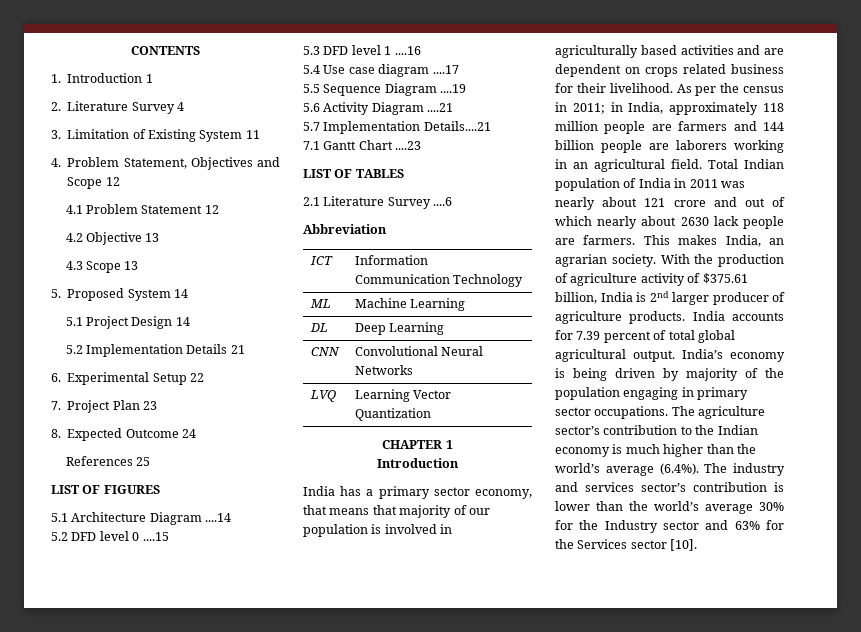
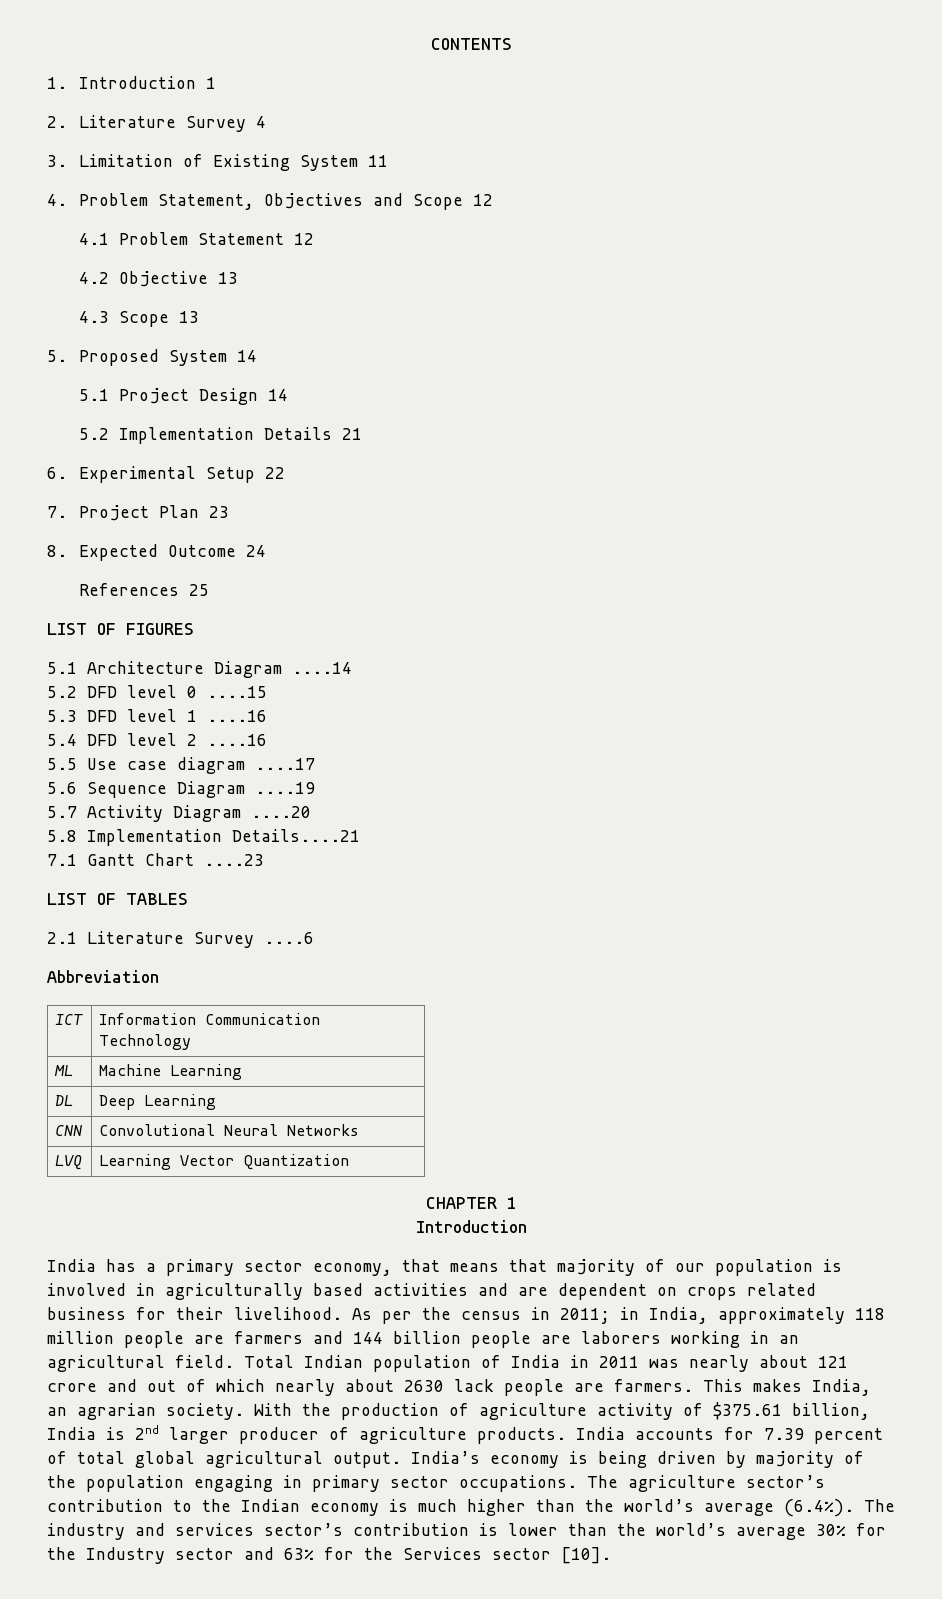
- 5.4 Use case diagram ....17
+ 5.4 DFD level 2 ....16
+ 5.5 Use case diagram ....17
- 5.5 Sequence Diagram ....19
+ 5.6 Sequence Diagram ....19
- 5.6 Activity Diagram ....21
- 5.7 Implementation Details....21
+ 5.7 Activity Diagram ....20
+ 5.8 Implementation Details....21

